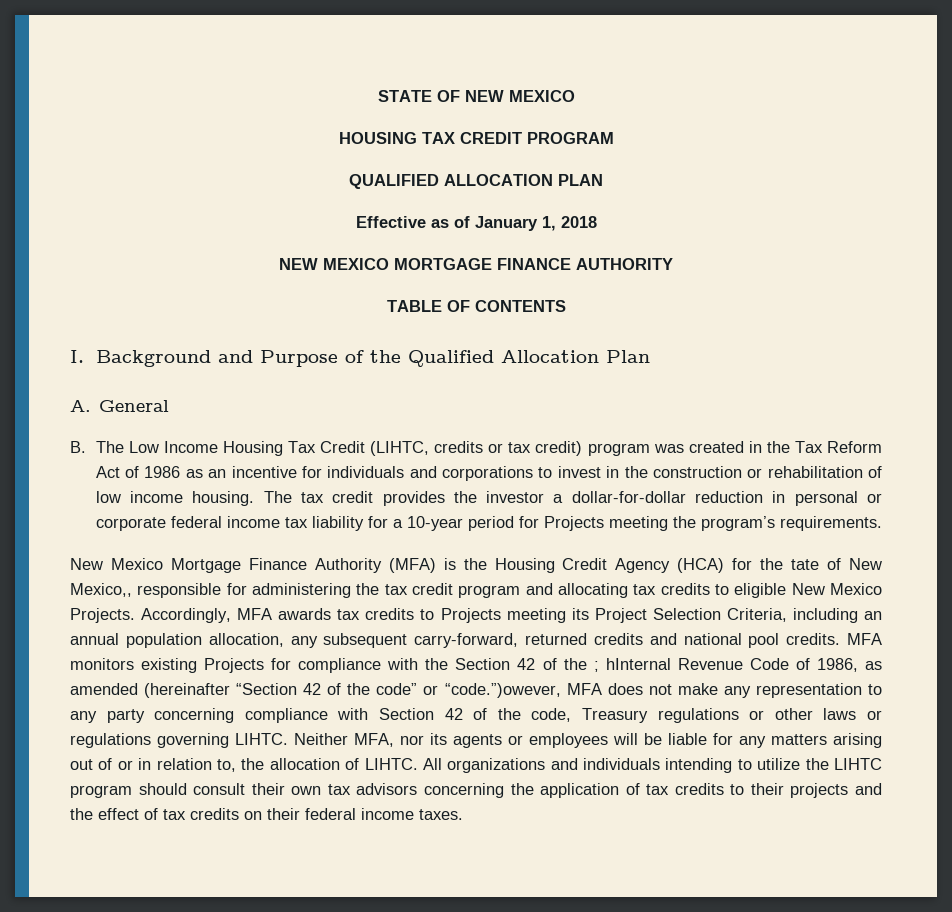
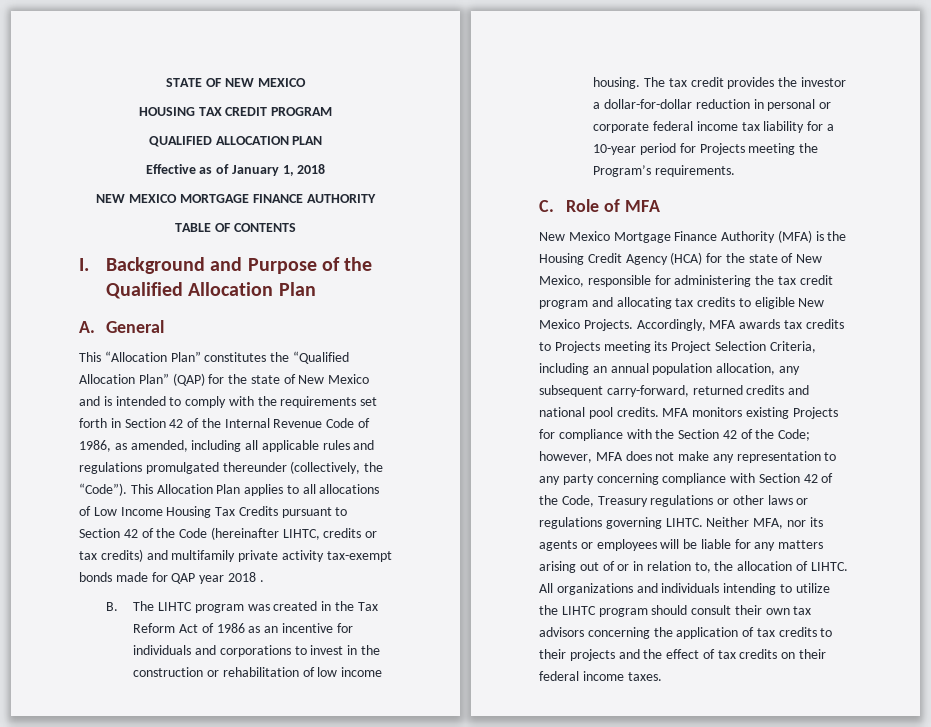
- B. The Low Income Housing Tax Credit (LIHTC, credits or tax credit) program was created in the Tax Reform Act of 1986 as an incentive for individuals and corporations to invest in the construction or rehabilitation of low income housing.
+ This “Allocation Plan” constitutes the “Qualified Allocation Plan” (QAP) for the state of New Mexico and is intended to comply with the requirements set forth in Section 42 of the Internal Revenue Code of 1986, as amended, including all applicable rules and regulations promulgated thereunder (collectively, the “Code”). This Allocation Plan applies to all allocations of Low Income Housing Tax Credits pursuant to Section 42 of the Code (hereinafter LIHTC, credits or tax credits) and multifamily private activity tax-exempt bonds made for QAP year 2018 .
+ B. The LIHTC program was created in the Tax Reform Act of 1986 as an incentive for individuals and corporations to invest in the construction or rehabilitation of low income housing.
- The tax credit provides the investor a dollar-for-dollar reduction in personal or corporate federal income tax liability for a 10-year period for Projects meeting the program’s requirements.
+ The tax credit provides the investor a dollar-for-dollar reduction in personal or corporate federal income tax liability for a 10-year period for Projects meeting the Program’s requirements.
+ C. Role of MFA
- New Mexico Mortgage Finance Authority (MFA) is the Housing Credit Agency (HCA) for the tate of New Mexico,, responsible for administering the tax credit program and allocating tax credits to eligible New Mexico Projects.
+ New Mexico Mortgage Finance Authority (MFA) is the Housing Credit Agency (HCA) for the state of New Mexico, responsible for administering the tax credit program and allocating tax credits to eligible New Mexico Projects.
- MFA monitors existing Projects for compliance with the Section 42 of the ; hInternal Revenue Code of 1986, as amended (hereinafter “Section 42 of the code” or “code.”)owever, MFA does not make any representation to any party concerning compliance with Section 42 of the code, Treasury regulations or other laws or regulations governing LIHTC.
+ MFA monitors existing Projects for compliance with the Section 42 of the Code; however, MFA does not make any representation to any party concerning compliance with Section 42 of the Code, Treasury regulations or other laws or regulations governing LIHTC.

